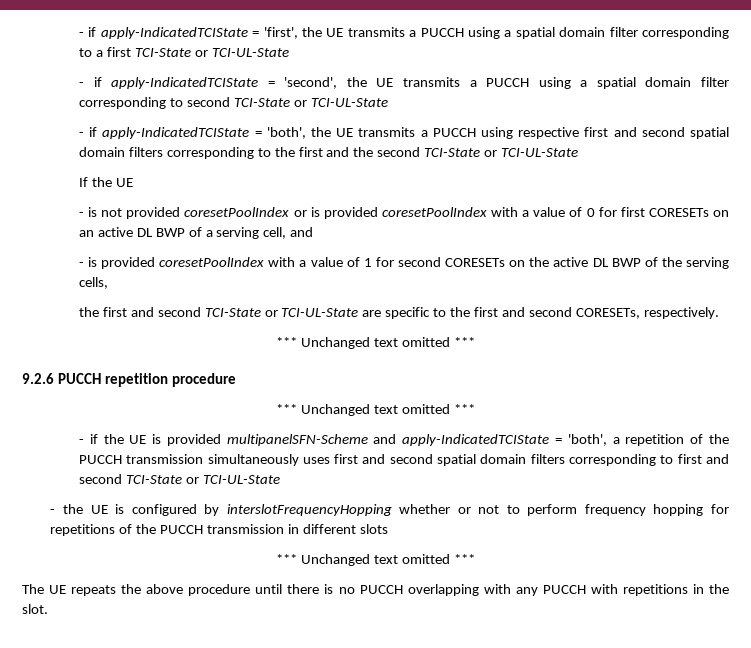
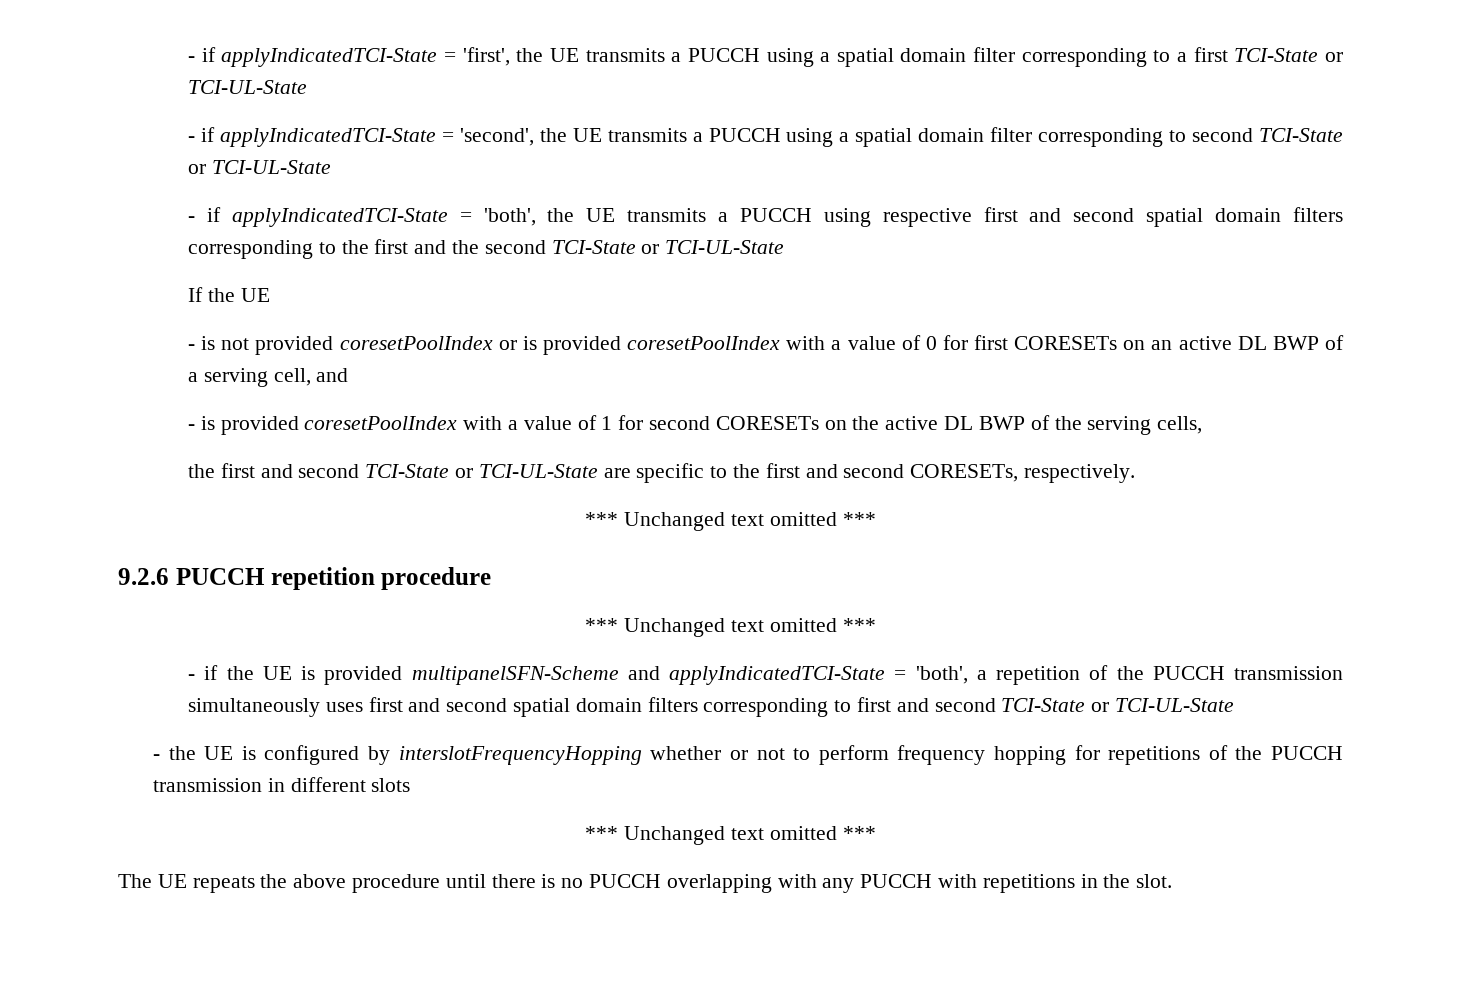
- - if apply-IndicatedTCIState = 'first', the UE transmits a PUCCH using a spatial domain filter corresponding to a first TCI-State or TCI-UL-State
+ - if applyIndicatedTCI-State = 'first', the UE transmits a PUCCH using a spatial domain filter corresponding to a first TCI-State or TCI-UL-State
- - if apply-IndicatedTCIState = 'second', the UE transmits a PUCCH using a spatial domain filter corresponding to second TCI-State or TCI-UL-State
+ - if applyIndicatedTCI-State = 'second', the UE transmits a PUCCH using a spatial domain filter corresponding to second TCI-State or TCI-UL-State
- - if apply-IndicatedTCIState = 'both', the UE transmits a PUCCH using respective first and second spatial domain filters corresponding to the first and the second TCI-State or TCI-UL-State
+ - if applyIndicatedTCI-State = 'both', the UE transmits a PUCCH using respective first and second spatial domain filters corresponding to the first and the second TCI-State or TCI-UL-State
- - if the UE is provided multipanelSFN-Scheme and apply-IndicatedTCIState = 'both', a repetition of the PUCCH transmission simultaneously uses first and second spatial domain filters corresponding to first and second TCI-State or TCI-UL-State
+ - if the UE is provided multipanelSFN-Scheme and applyIndicatedTCI-State = 'both', a repetition of the PUCCH transmission simultaneously uses first and second spatial domain filters corresponding to first and second TCI-State or TCI-UL-State

